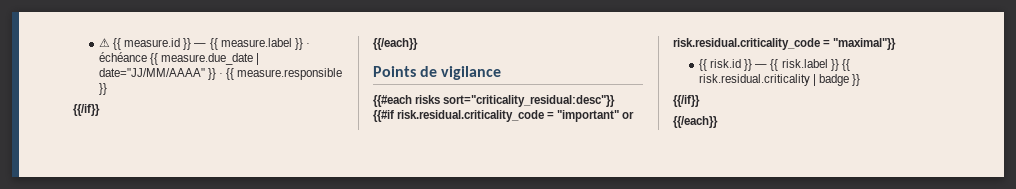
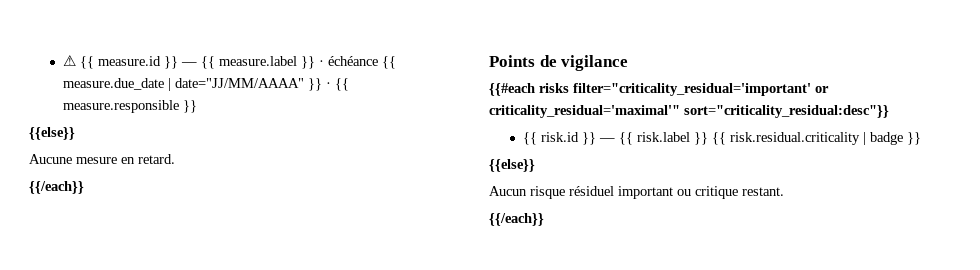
  ⚠ {{ measure.id }} — {{ measure.label }} · échéance {{ measure.due_date | date="JJ/MM/AAAA" }} · {{ measure.responsible }}
- {{/if}}
+ {{else}}
+ Aucune mesure en retard.
- {{#each risks sort="criticality_residual:desc"}}
- {{#if risk.residual.criticality_code = "important" or risk.residual.criticality_code = "maximal"}}
+ {{#each risks filter="criticality_residual='important' or criticality_residual='maximal'" sort="criticality_residual:desc"}}
  {{ risk.id }} — {{ risk.label }} {{ risk.residual.criticality | badge }}
- {{/if}}
+ {{else}}
+ Aucun risque résiduel important ou critique restant.

